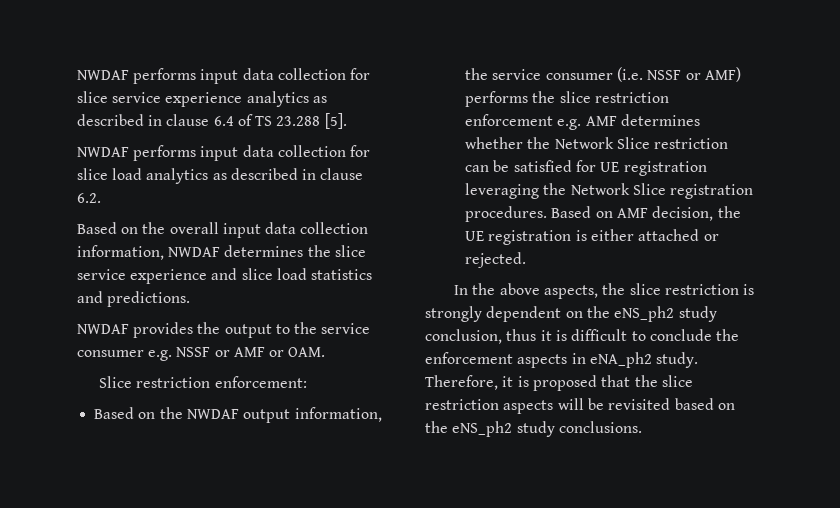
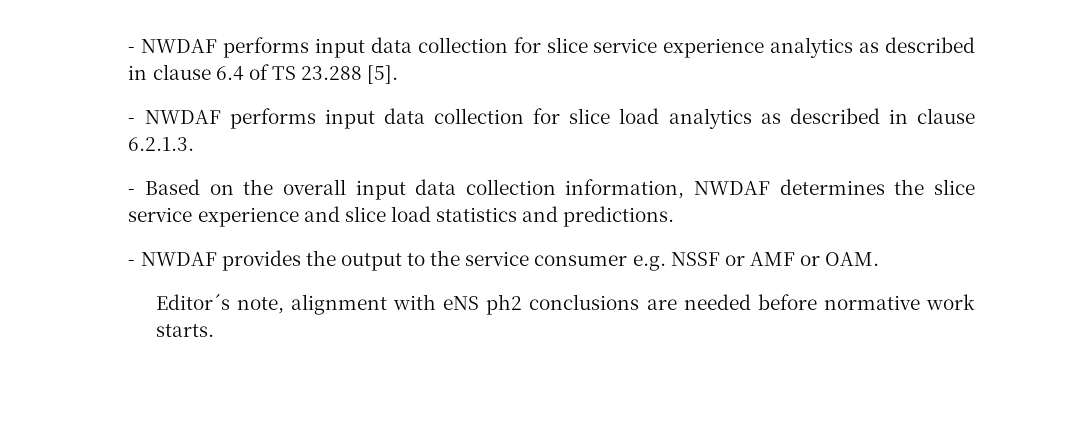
- NWDAF performs input data collection for slice service experience analytics as described in clause 6.4 of TS 23.288 [5].
+ - NWDAF performs input data collection for slice service experience analytics as described in clause 6.4 of TS 23.288 [5].
- NWDAF performs input data collection for slice load analytics as described in clause 6.2.
- Based on the overall input data collection information, NWDAF determines the slice service experience and slice load statistics and predictions.
+ - NWDAF performs input data collection for slice load analytics as described in clause 6.2.1.3.
+ - Based on the overall input data collection information, NWDAF determines the slice service experience and slice load statistics and predictions.
- NWDAF provides the output to the service consumer e.g. NSSF or AMF or OAM.
+ - NWDAF provides the output to the service consumer e.g. NSSF or AMF or OAM.
- Slice restriction enforcement:
- Based on the NWDAF output information, the service consumer (i.e. NSSF or AMF) performs the slice restriction enforcement e.g. AMF determines whether the Network Slice restriction can be satisfied for UE registration leveraging the Network Slice registration procedures. Based on AMF decision, the UE registration is either attached or rejected.
- In the above aspects, the slice restriction is strongly dependent on the eNS_ph2 study conclusion, thus it is difficult to conclude the enforcement aspects in eNA_ph2 study. Therefore, it is proposed that the slice restriction aspects will be revisited based on the eNS_ph2 study conclusions.
+ Editor´s note, alignment with eNS ph2 conclusions are needed before normative work starts.

